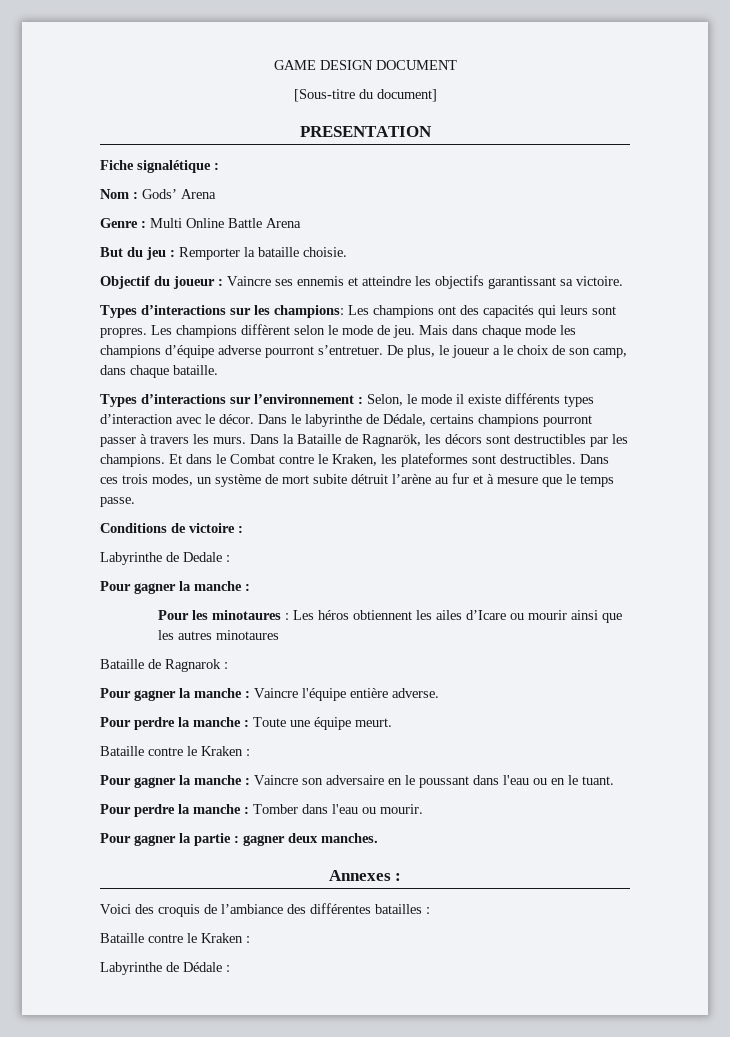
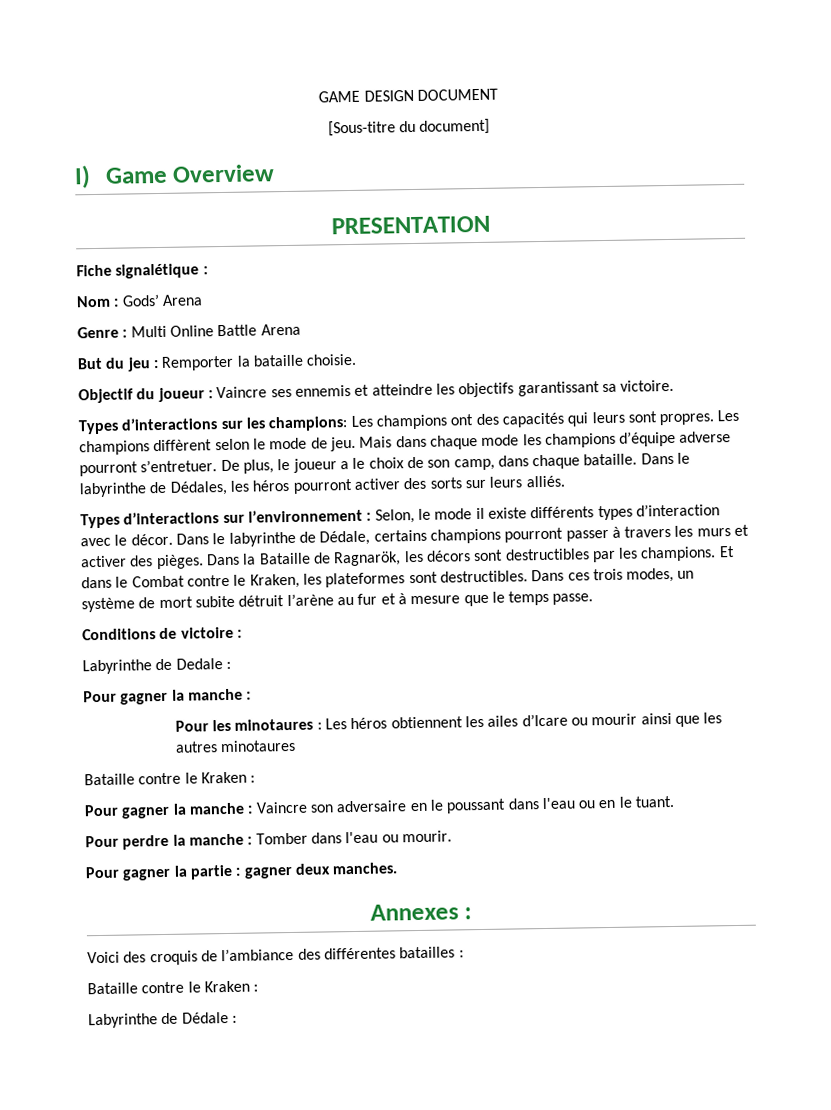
+ I) Game Overview
+ Dans le labyrinthe de Dédales, les héros pourront activer des sorts sur leurs alliés.
- Dans le labyrinthe de Dédale, certains champions pourront passer à travers les murs.
+ Dans le labyrinthe de Dédale, certains champions pourront passer à travers les murs et activer des pièges.
- Bataille de Ragnarok :
- Pour gagner la manche : Vaincre l'équipe entière adverse.
- Pour perdre la manche : Toute une équipe meurt.

